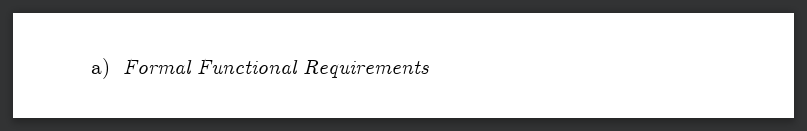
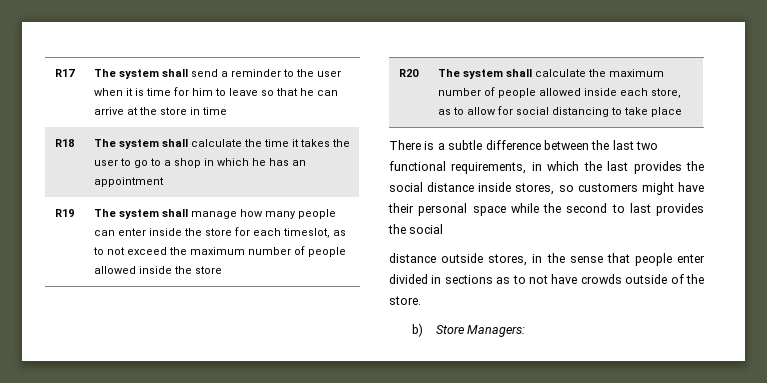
- a) Formal Functional Requirements
+ R17 | The system shall send a reminder to the user when it is time for him to leave so that he can arrive at the store in time
+ R18 | The system shall calculate the time it takes the user to go to a shop in which he has an appointment
+ R19 | The system shall manage how many people can enter inside the store for each timeslot, as to not exceed the maximum number of people allowed inside the store
+ R20 | The system shall calculate the maximum number of people allowed inside each store, as to allow for social distancing to take place
+ There is a subtle difference between the last two functional requirements, in which the last provides the social distance inside stores, so customers might have their personal space while the second to last provides the social
+ distance outside stores, in the sense that people enter divided in sections as to not have crowds outside of the store.
+ b) Store Managers:

